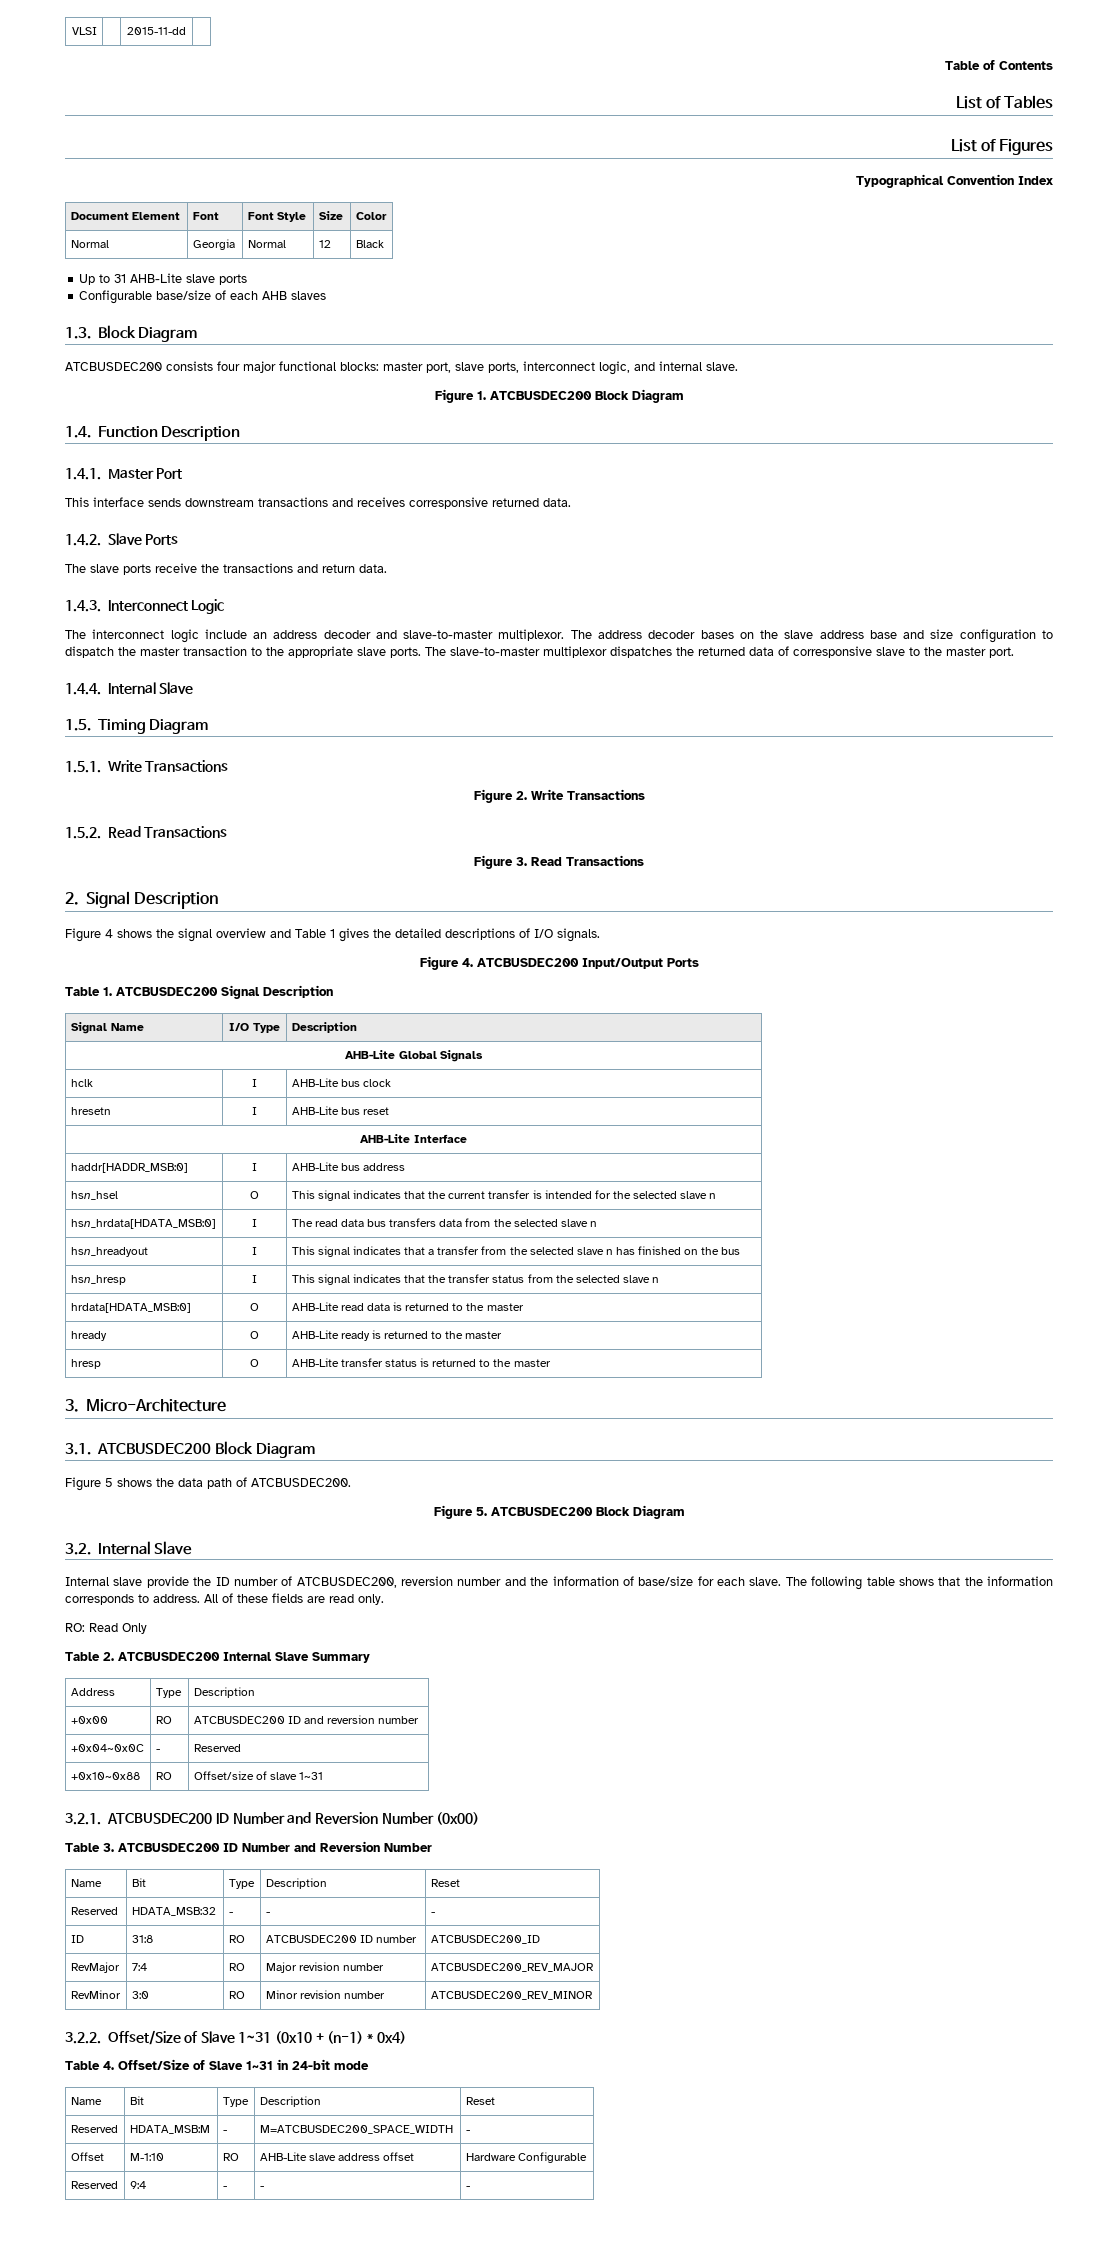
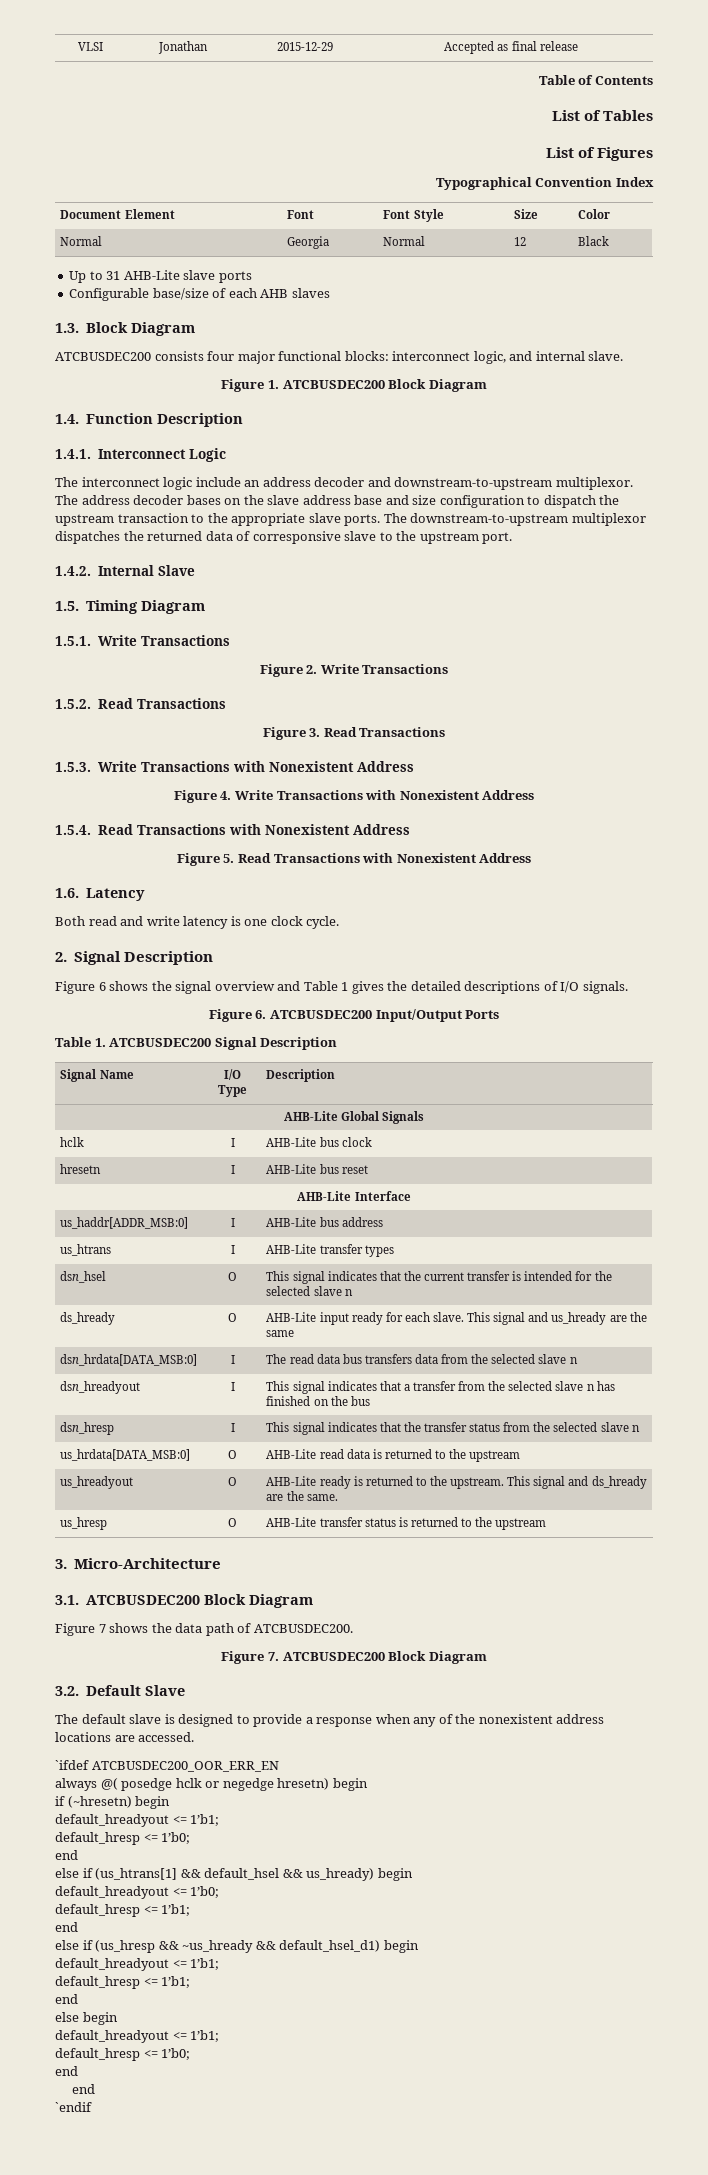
- VLSI | | 2015-11-dd |
+ VLSI | Jonathan | 2015-12-29 | Accepted as final release
- ATCBUSDEC200 consists four major functional blocks: master port, slave ports, interconnect logic, and internal slave.
+ ATCBUSDEC200 consists four major functional blocks: interconnect logic, and internal slave.
- 1.4.1. Master Port
- This interface sends downstream transactions and receives corresponsive returned data.
- 1.4.2. Slave Ports
- The slave ports receive the transactions and return data.
- 1.4.3. Interconnect Logic
+ 1.4.1. Interconnect Logic
- The interconnect logic include an address decoder and slave-to-master multiplexor.
+ The interconnect logic include an address decoder and downstream-to-upstream multiplexor.
- The address decoder bases on the slave address base and size configuration to dispatch the master transaction to the appropriate slave ports.
+ The address decoder bases on the slave address base and size configuration to dispatch the upstream transaction to the appropriate slave ports.
- The slave-to-master multiplexor dispatches the returned data of corresponsive slave to the master port.
+ The downstream-to-upstream multiplexor dispatches the returned data of corresponsive slave to the upstream port.
- 1.4.4. Internal Slave
+ 1.4.2. Internal Slave
+ 1.5.3. Write Transactions with Nonexistent Address
+ Figure 4. Write Transactions with Nonexistent Address
+ 1.5.4. Read Transactions with Nonexistent Address
+ Figure 5. Read Transactions with Nonexistent Address
+ 1.6. Latency
+ Both read and write latency is one clock cycle.
- Figure 4 shows the signal overview and Table 1 gives the detailed descriptions of I/O signals.
+ Figure 6 shows the signal overview and Table 1 gives the detailed descriptions of I/O signals.
- Figure 4. ATCBUSDEC200 Input/Output Ports
+ Figure 6. ATCBUSDEC200 Input/Output Ports
- haddr[HADDR_MSB:0] | I | AHB-Lite bus address
+ us_haddr[ADDR_MSB:0] | I | AHB-Lite bus address
- hsn_hsel | O | This signal indicates that the current transfer is intended for the selected slave n
+ us_htrans | I | AHB-Lite transfer types
+ dsn_hsel | O | This signal indicates that the current transfer is intended for the selected slave n
- hsn_hrdata[HDATA_MSB:0] | I | The read data bus transfers data from the selected slave n
+ ds_hready | O | AHB-Lite input ready for each slave. This signal and us_hready are the same
+ dsn_hrdata[DATA_MSB:0] | I | The read data bus transfers data from the selected slave n
- hsn_hreadyout | I | This signal indicates that a transfer from the selected slave n has finished on the bus
+ dsn_hreadyout | I | This signal indicates that a transfer from the selected slave n has finished on the bus
- hsn_hresp | I | This signal indicates that the transfer status from the selected slave n
+ dsn_hresp | I | This signal indicates that the transfer status from the selected slave n
- hrdata[HDATA_MSB:0] | O | AHB-Lite read data is returned to the master
- hready | O | AHB-Lite ready is returned to the master
- hresp | O | AHB-Lite transfer status is returned to the master
+ us_hrdata[DATA_MSB:0] | O | AHB-Lite read data is returned to the upstream
+ us_hreadyout | O | AHB-Lite ready is returned to the upstream. This signal and ds_hready are the same.
+ us_hresp | O | AHB-Lite transfer status is returned to the upstream
- Figure 5 shows the data path of ATCBUSDEC200.
+ Figure 7 shows the data path of ATCBUSDEC200.
- Figure 5. ATCBUSDEC200 Block Diagram
+ Figure 7. ATCBUSDEC200 Block Diagram
- 3.2. Internal Slave
- Internal slave provide the ID number of ATCBUSDEC200, reversion number and the information of base/size for each slave. The following table shows that the information corresponds to address. All of these fields are read only.
- RO: Read Only
- Table 2. ATCBUSDEC200 Internal Slave Summary
- Address | Type | Description
- +0x00 | RO | ATCBUSDEC200 ID and reversion number
- +0x04~0x0C | - | Reserved
- +0x10~0x88 | RO | Offset/size of slave 1~31
- 3.2.1. ATCBUSDEC200 ID Number and Reversion Number (0x00)
- Table 3. ATCBUSDEC200 ID Number and Reversion Number
- Name | Bit | Type | Description | Reset
- Reserved | HDATA_MSB:32 | - | - | -
- ID | 31:8 | RO | ATCBUSDEC200 ID number | ATCBUSDEC200_ID
- RevMajor | 7:4 | RO | Major revision number | ATCBUSDEC200_REV_MAJOR
- RevMinor | 3:0 | RO | Minor revision number | ATCBUSDEC200_REV_MINOR
- 3.2.2. Offset/Size of Slave 1~31 (0x10 + (n-1) * 0x4)
- Table 4. Offset/Size of Slave 1~31 in 24-bit mode
- Name | Bit | Type | Description | Reset
- Reserved | HDATA_MSB:M | - | M=ATCBUSDEC200_SPACE_WIDTH | -
- Offset | M-1:10 | RO | AHB-Lite slave address offset | Hardware Configurable
- Reserved | 9:4 | - | - | -
+ 3.2. Default Slave
+ The default slave is designed to provide a response when any of the nonexistent address locations are accessed.
+ `ifdef ATCBUSDEC200_OOR_ERR_EN
+ always @( posedge hclk or negedge hresetn) begin
+ if (~hresetn) begin
+ default_hreadyout <= 1’b1;
+ default_hresp <= 1’b0;
+ end
+ else if (us_htrans[1] && default_hsel && us_hready) begin
+ default_hreadyout <= 1’b0;
+ default_hresp <= 1’b1;
+ end
+ else if (us_hresp && ~us_hready && default_hsel_d1) begin
+ default_hreadyout <= 1’b1;
+ default_hresp <= 1’b1;
+ end
+ else begin
+ default_hreadyout <= 1’b1;
+ default_hresp <= 1’b0;
+ end
+ end
+ `endif

